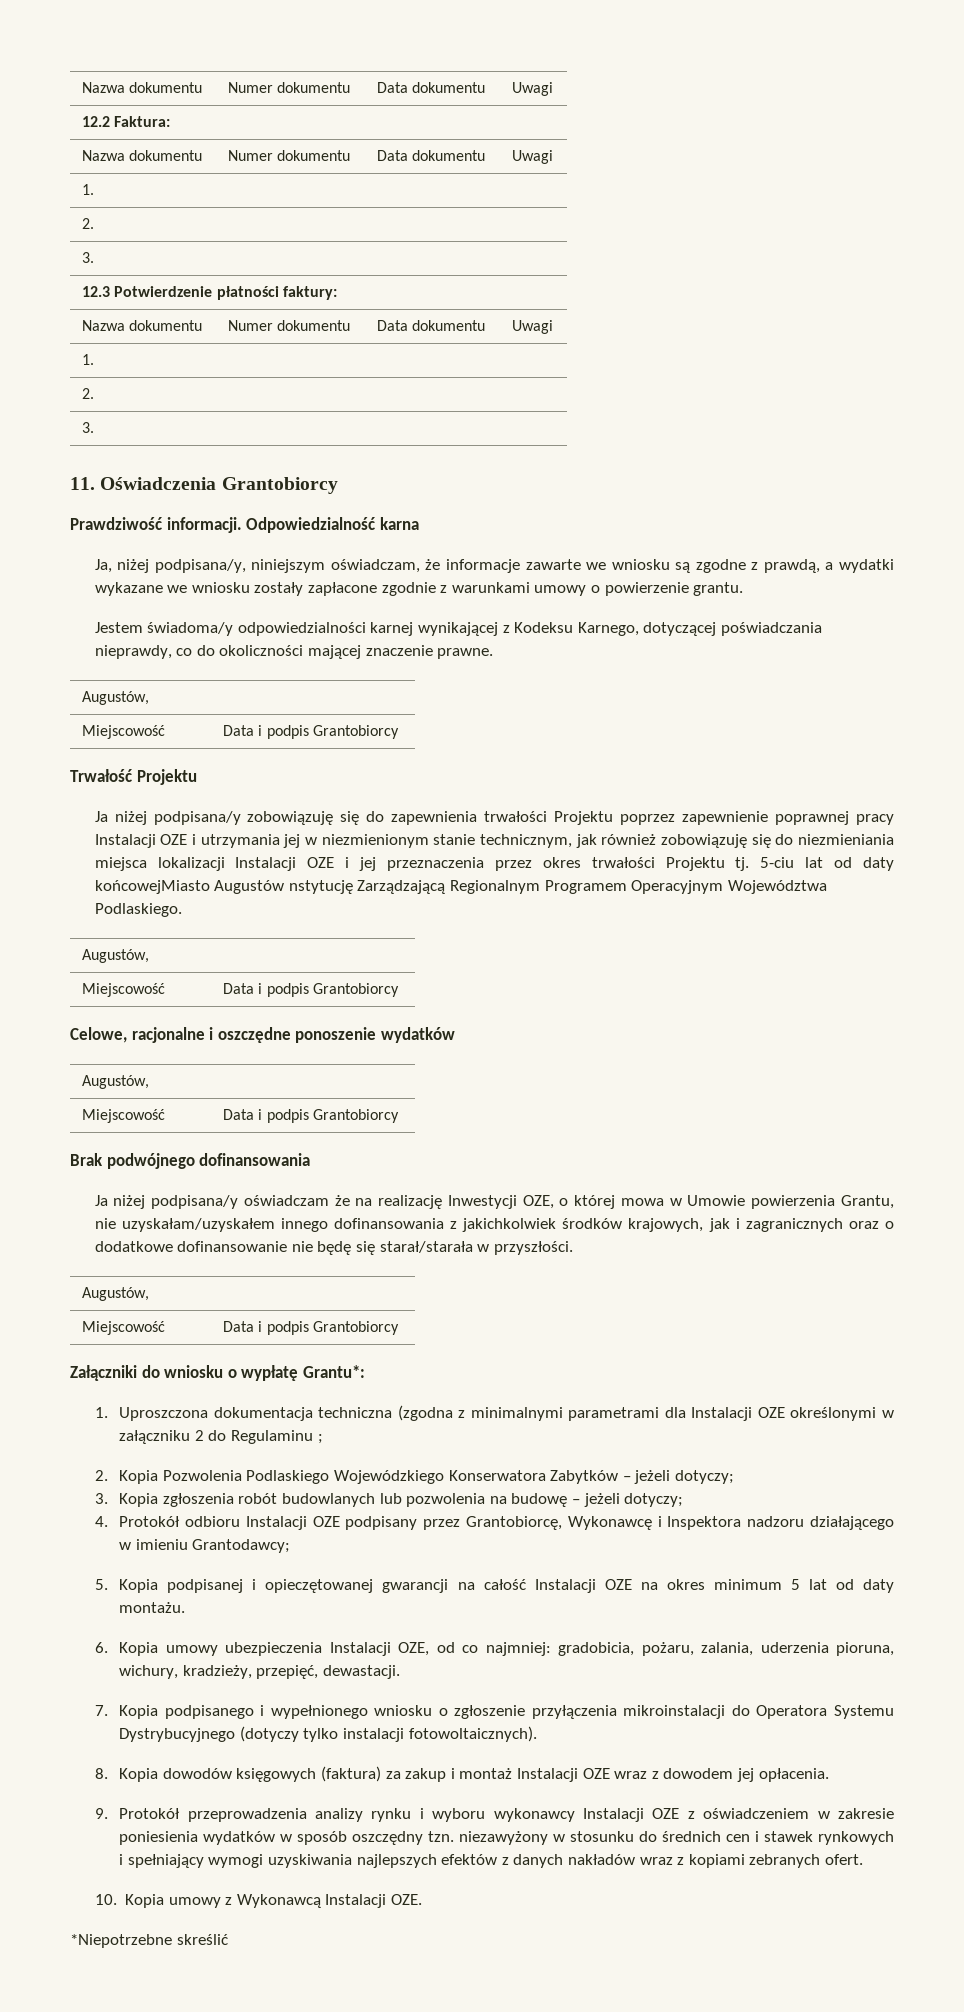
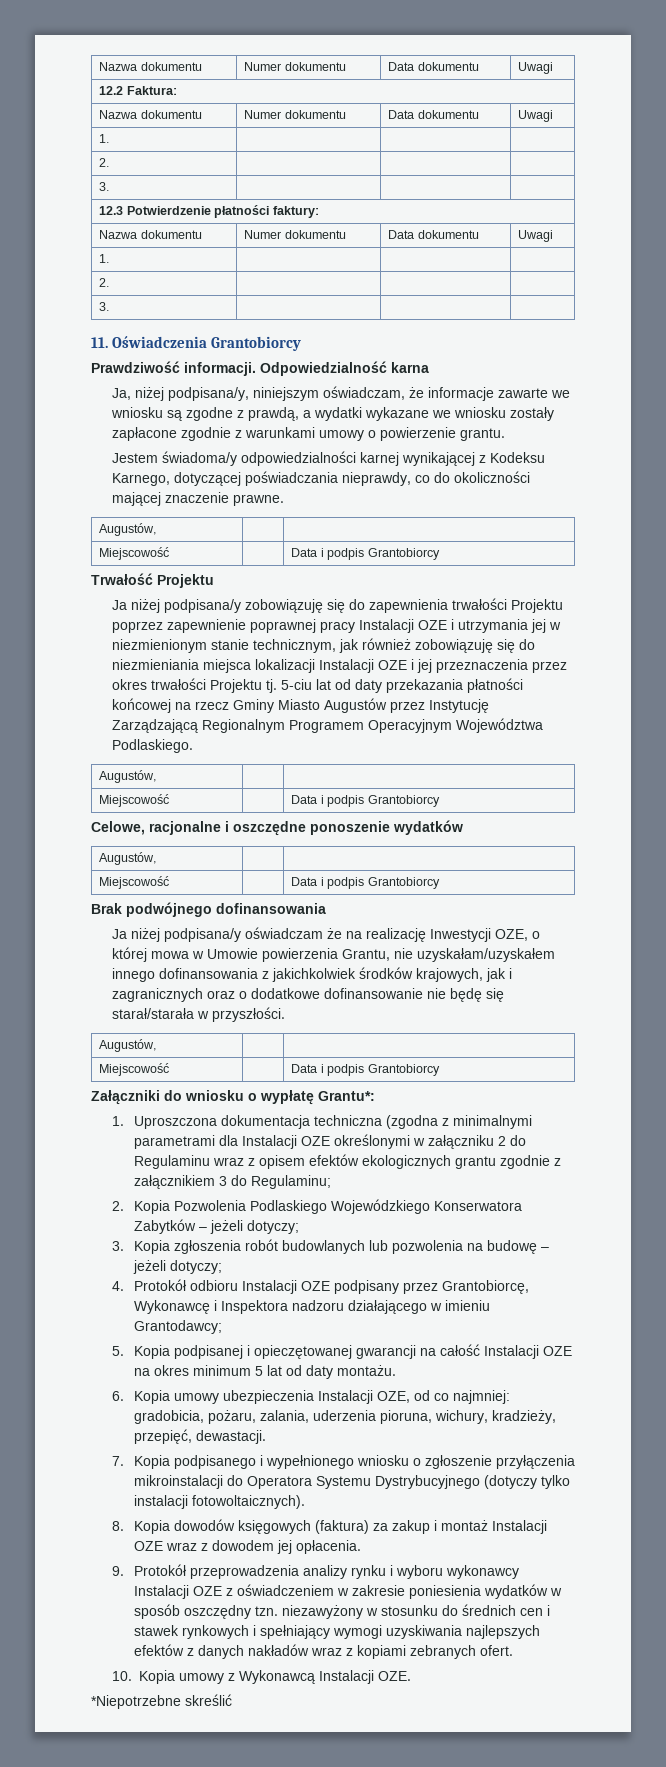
- 5-ciu lat od daty końcowejMiasto Augustów nstytucję Zarządzającą Regionalnym Programem Operacyjnym Województwa Podlaskiego.
+ 5-ciu lat od daty przekazania płatności końcowej na rzecz Gminy Miasto Augustów przez Instytucję Zarządzającą Regionalnym Programem Operacyjnym Województwa Podlaskiego.
- 1. Uproszczona dokumentacja techniczna (zgodna z minimalnymi parametrami dla Instalacji OZE określonymi w załączniku 2 do Regulaminu ;
+ 1. Uproszczona dokumentacja techniczna (zgodna z minimalnymi parametrami dla Instalacji OZE określonymi w załączniku 2 do Regulaminu wraz z opisem efektów ekologicznych grantu zgodnie z załącznikiem 3 do Regulaminu;

